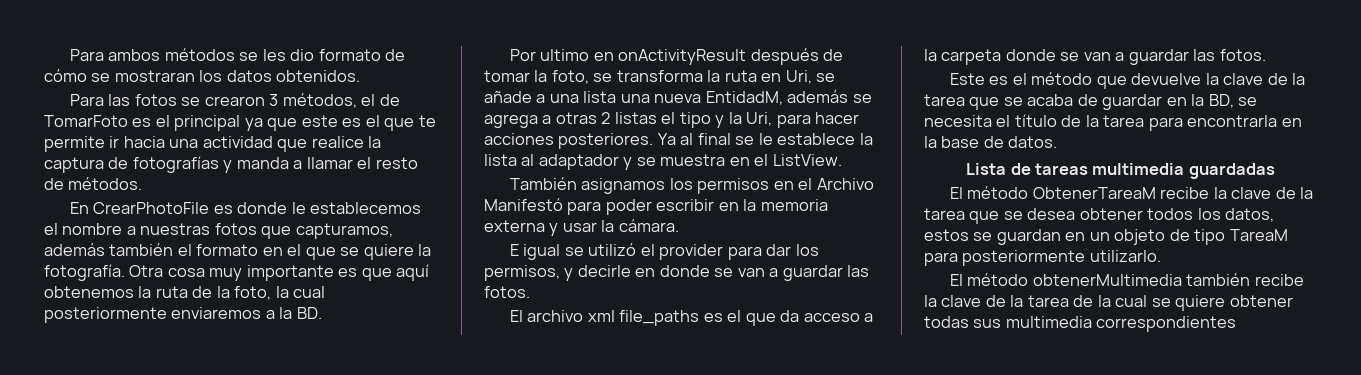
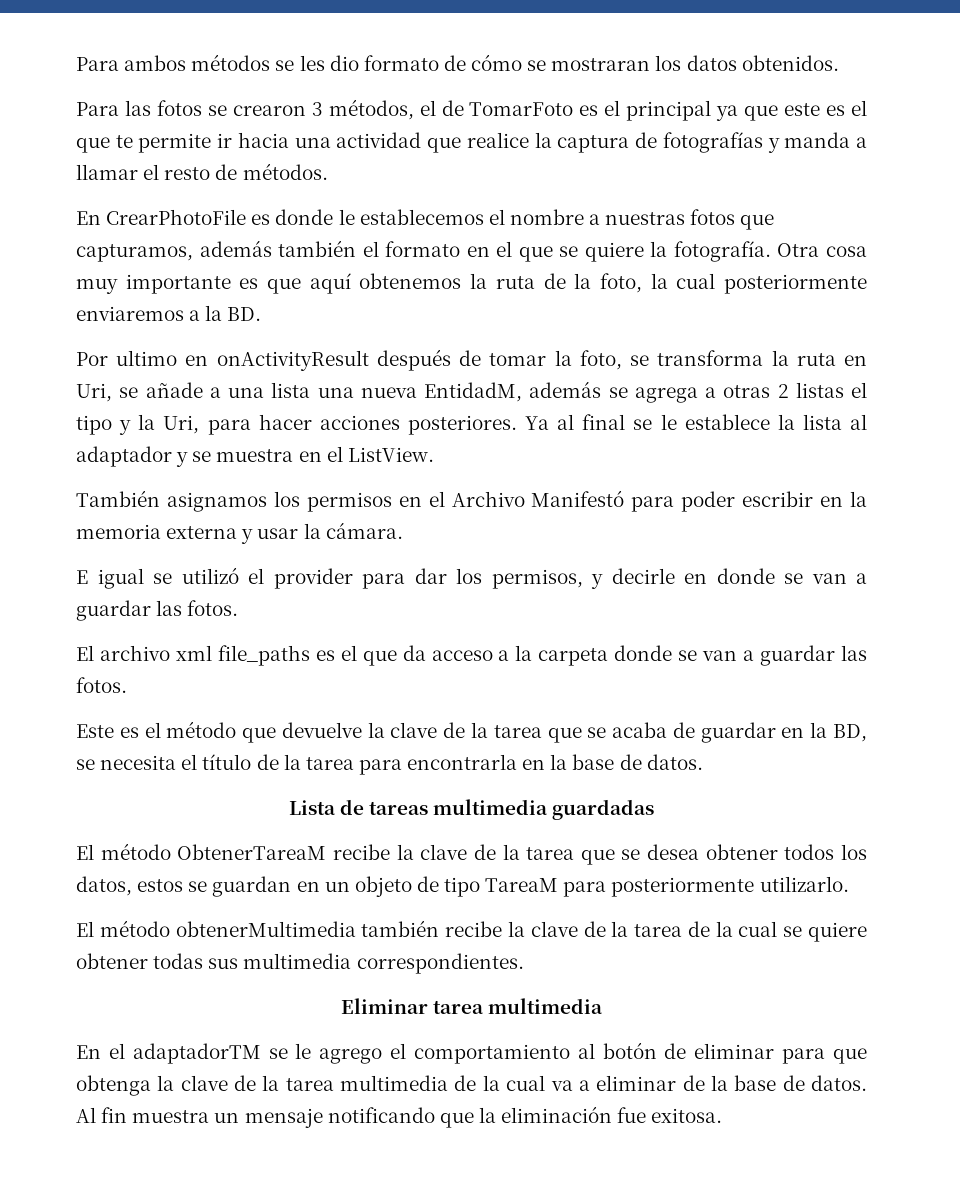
- El método obtenerMultimedia también recibe la clave de la tarea de la cual se quiere obtener todas sus multimedia correspondientes
+ El método obtenerMultimedia también recibe la clave de la tarea de la cual se quiere obtener todas sus multimedia correspondientes.
+ Eliminar tarea multimedia
+ En el adaptadorTM se le agrego el comportamiento al botón de eliminar para que obtenga la clave de la tarea multimedia de la cual va a eliminar de la base de datos. Al fin muestra un mensaje notificando que la eliminación fue exitosa.

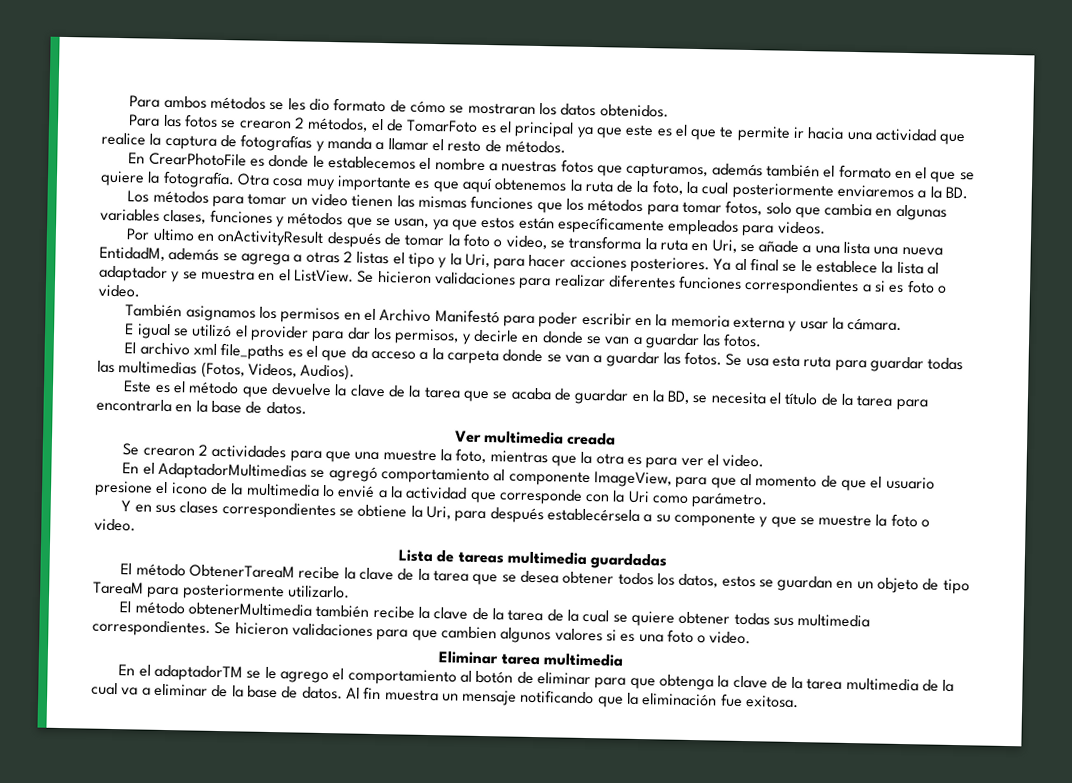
- Para las fotos se crearon 3 métodos, el de TomarFoto es el principal ya que este es el que te permite ir hacia una actividad que realice la captura de fotografías y manda a llamar el resto de métodos.
+ Para las fotos se crearon 2 métodos, el de TomarFoto es el principal ya que este es el que te permite ir hacia una actividad que realice la captura de fotografías y manda a llamar el resto de métodos.
+ Los métodos para tomar un video tienen las mismas funciones que los métodos para tomar fotos, solo que cambia en algunas variables clases, funciones y métodos que se usan, ya que estos están específicamente empleados para videos.
- Por ultimo en onActivityResult después de tomar la foto, se transforma la ruta en Uri, se añade a una lista una nueva EntidadM, además se agrega a otras 2 listas el tipo y la Uri, para hacer acciones posteriores.
+ Por ultimo en onActivityResult después de tomar la foto o video, se transforma la ruta en Uri, se añade a una lista una nueva EntidadM, además se agrega a otras 2 listas el tipo y la Uri, para hacer acciones posteriores.
+ Se hicieron validaciones para realizar diferentes funciones correspondientes a si es foto o video.
+ Se usa esta ruta para guardar todas las multimedias (Fotos, Videos, Audios).
+ Ver multimedia creada
+ Se crearon 2 actividades para que una muestre la foto, mientras que la otra es para ver el video.
+ En el AdaptadorMultimedias se agregó comportamiento al componente ImageView, para que al momento de que el usuario presione el icono de la multimedia lo envié a la actividad que corresponde con la Uri como parámetro.
+ Y en sus clases correspondientes se obtiene la Uri, para después establecérsela a su componente y que se muestre la foto o video.
+ Se hicieron validaciones para que cambien algunos valores si es una foto o video.

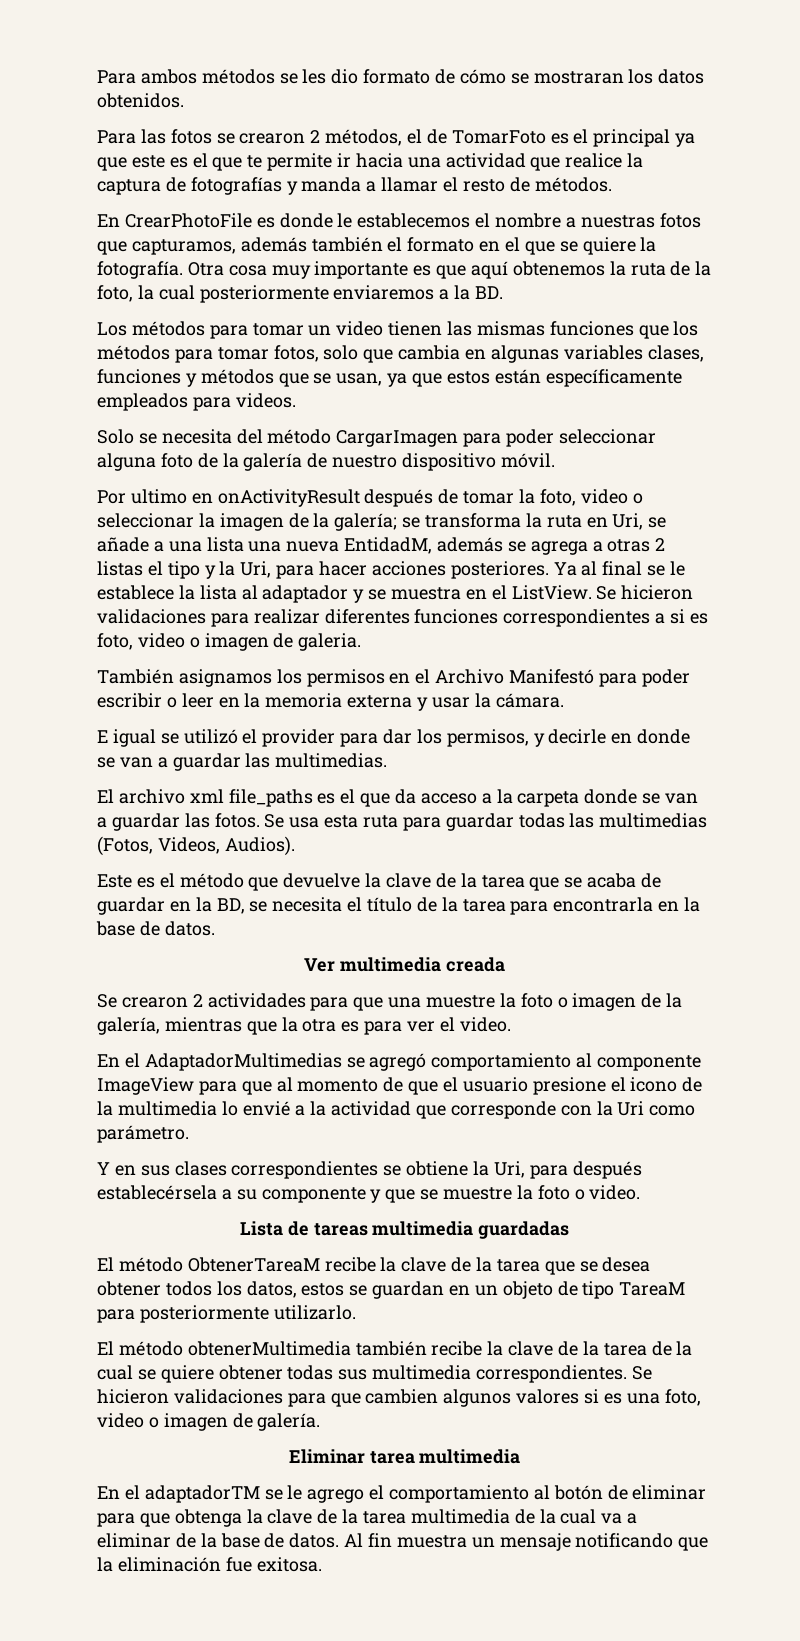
+ Solo se necesita del método CargarImagen para poder seleccionar alguna foto de la galería de nuestro dispositivo móvil.
- Por ultimo en onActivityResult después de tomar la foto o video, se transforma la ruta en Uri, se añade a una lista una nueva EntidadM, además se agrega a otras 2 listas el tipo y la Uri, para hacer acciones posteriores.
+ Por ultimo en onActivityResult después de tomar la foto, video o seleccionar la imagen de la galería; se transforma la ruta en Uri, se añade a una lista una nueva EntidadM, además se agrega a otras 2 listas el tipo y la Uri, para hacer acciones posteriores.
- Se hicieron validaciones para realizar diferentes funciones correspondientes a si es foto o video.
+ Se hicieron validaciones para realizar diferentes funciones correspondientes a si es foto, video o imagen de galeria.
- También asignamos los permisos en el Archivo Manifestó para poder escribir en la memoria externa y usar la cámara.
+ También asignamos los permisos en el Archivo Manifestó para poder escribir o leer en la memoria externa y usar la cámara.
- E igual se utilizó el provider para dar los permisos, y decirle en donde se van a guardar las fotos.
+ E igual se utilizó el provider para dar los permisos, y decirle en donde se van a guardar las multimedias.
- Se crearon 2 actividades para que una muestre la foto, mientras que la otra es para ver el video.
+ Se crearon 2 actividades para que una muestre la foto o imagen de la galería, mientras que la otra es para ver el video.
- En el AdaptadorMultimedias se agregó comportamiento al componente ImageView, para que al momento de que el usuario presione el icono de la multimedia lo envié a la actividad que corresponde con la Uri como parámetro.
+ En el AdaptadorMultimedias se agregó comportamiento al componente ImageView para que al momento de que el usuario presione el icono de la multimedia lo envié a la actividad que corresponde con la Uri como parámetro.
- Se hicieron validaciones para que cambien algunos valores si es una foto o video.
+ Se hicieron validaciones para que cambien algunos valores si es una foto, video o imagen de galería.

